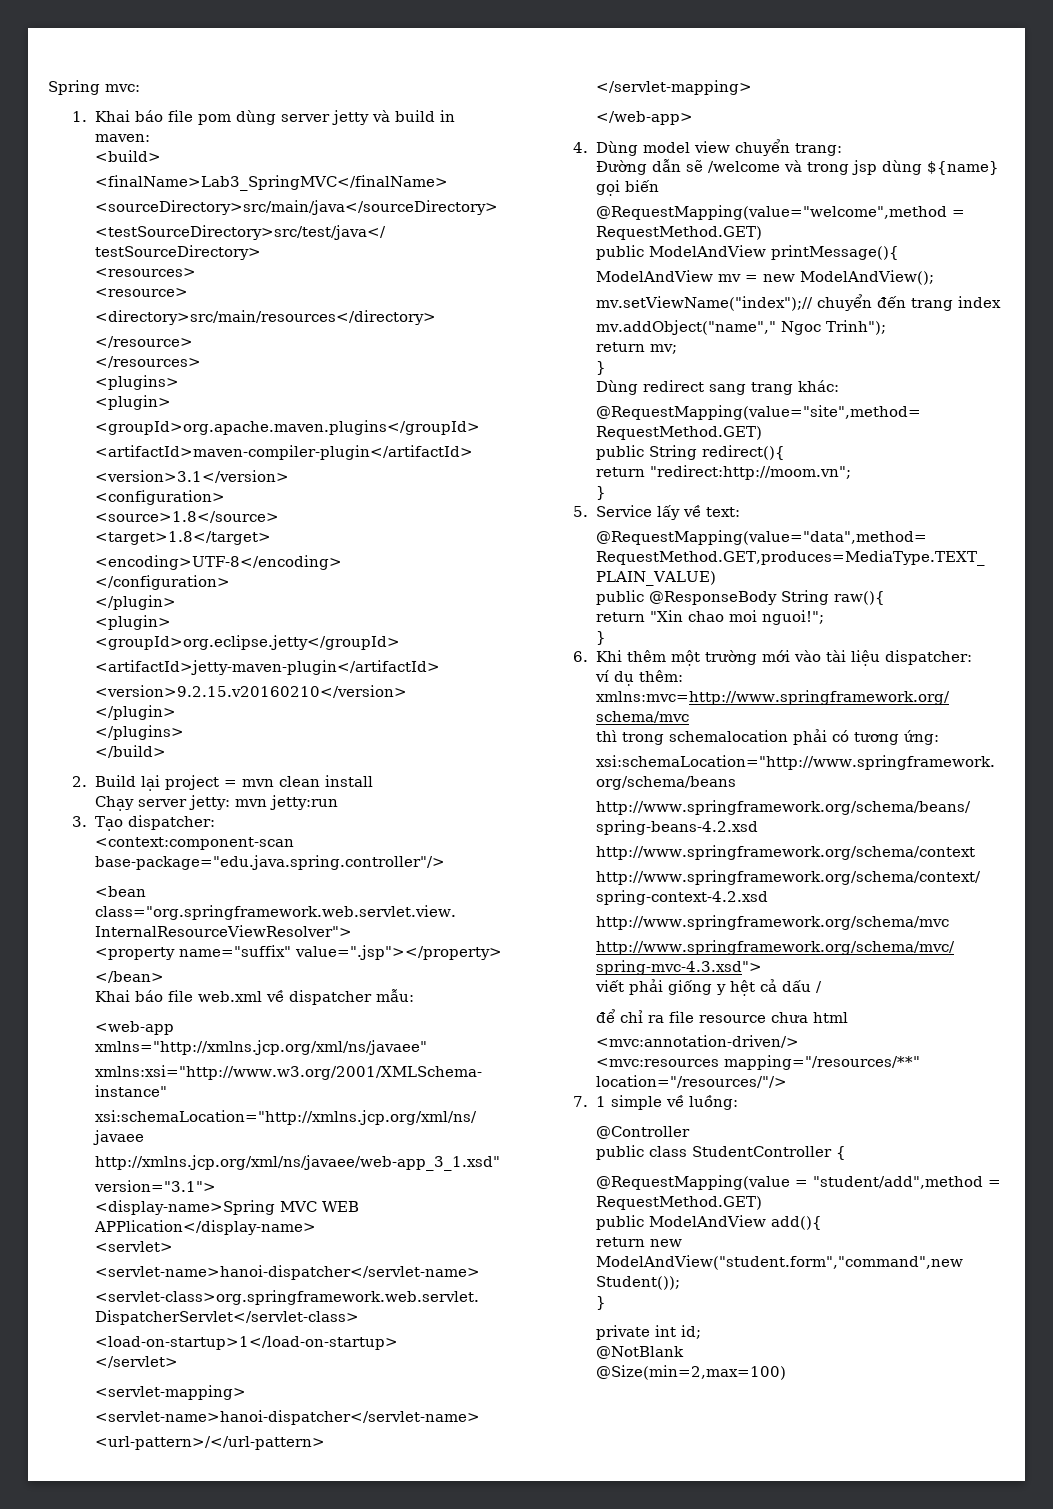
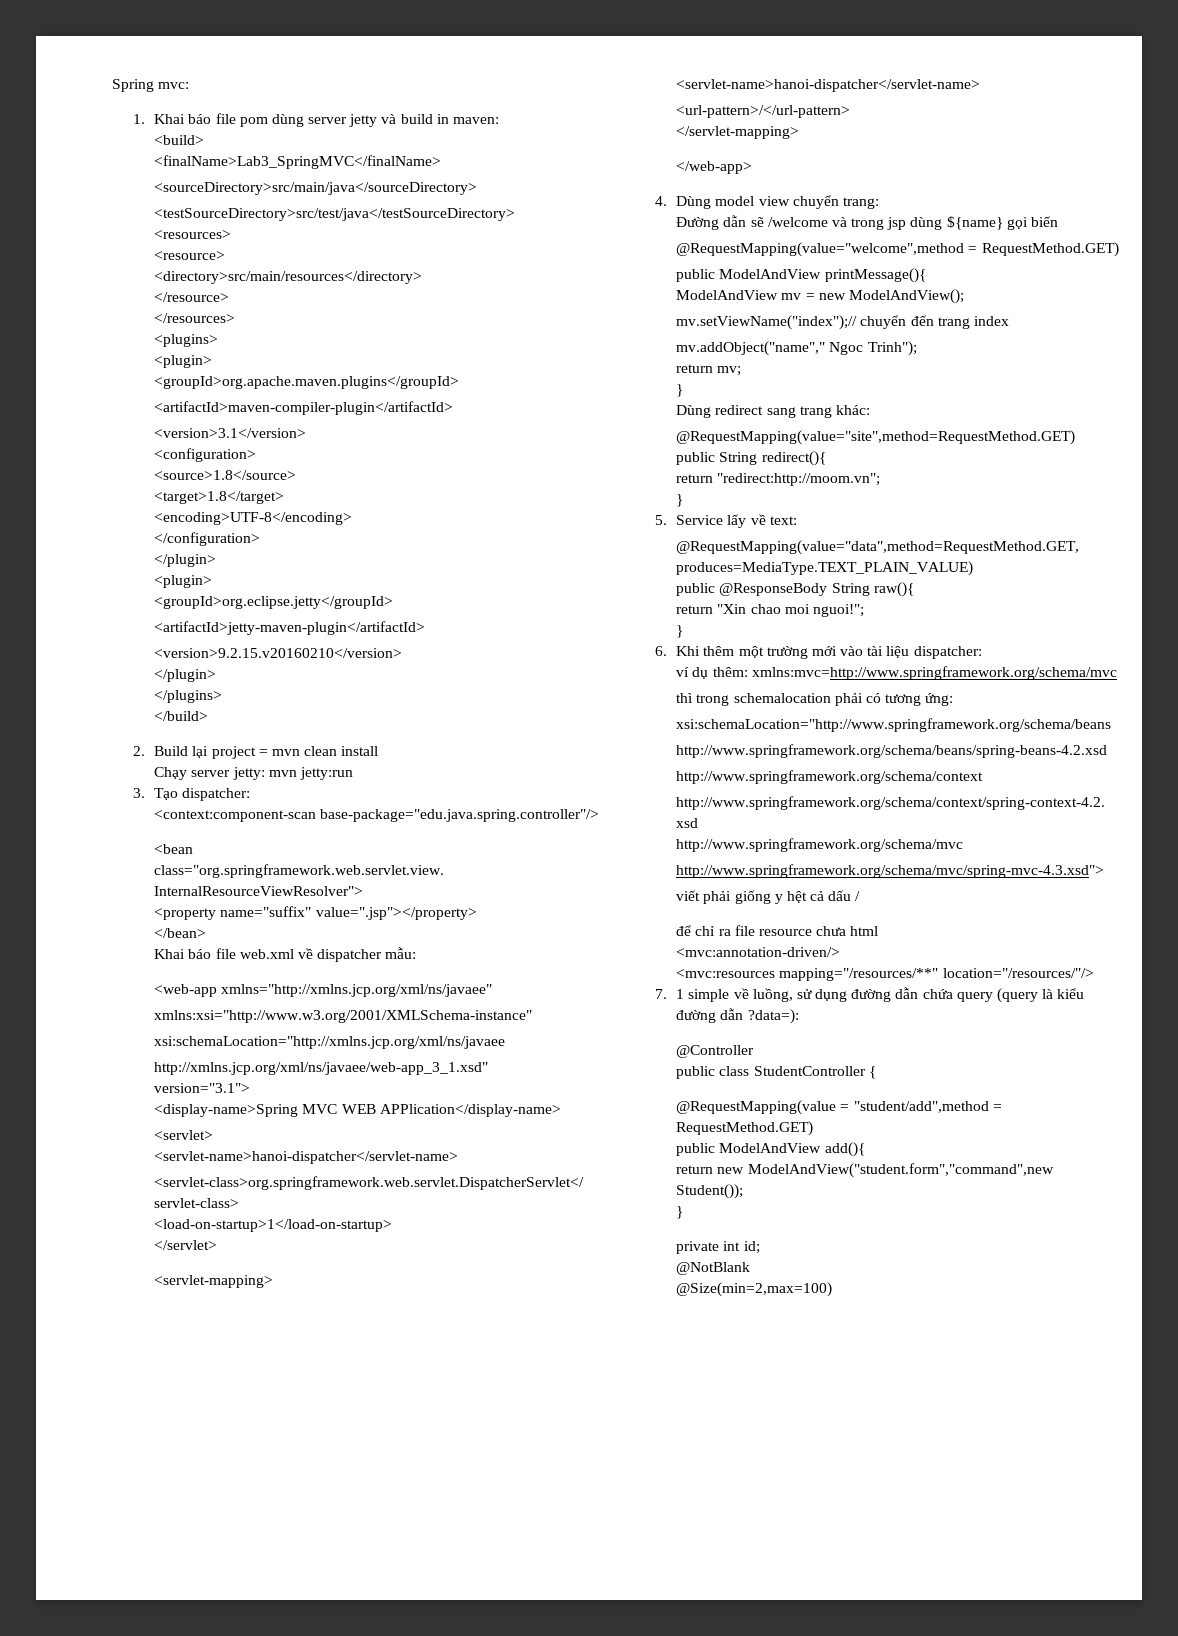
- 7. 1 simple về luồng:
+ 7. 1 simple về luồng, sử dụng đường dẫn chứa query (query là kiểu đường dẫn ?data=):

